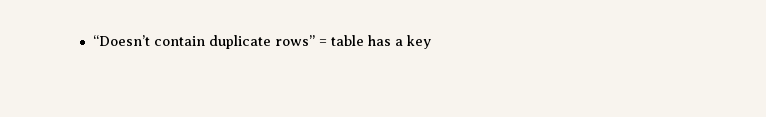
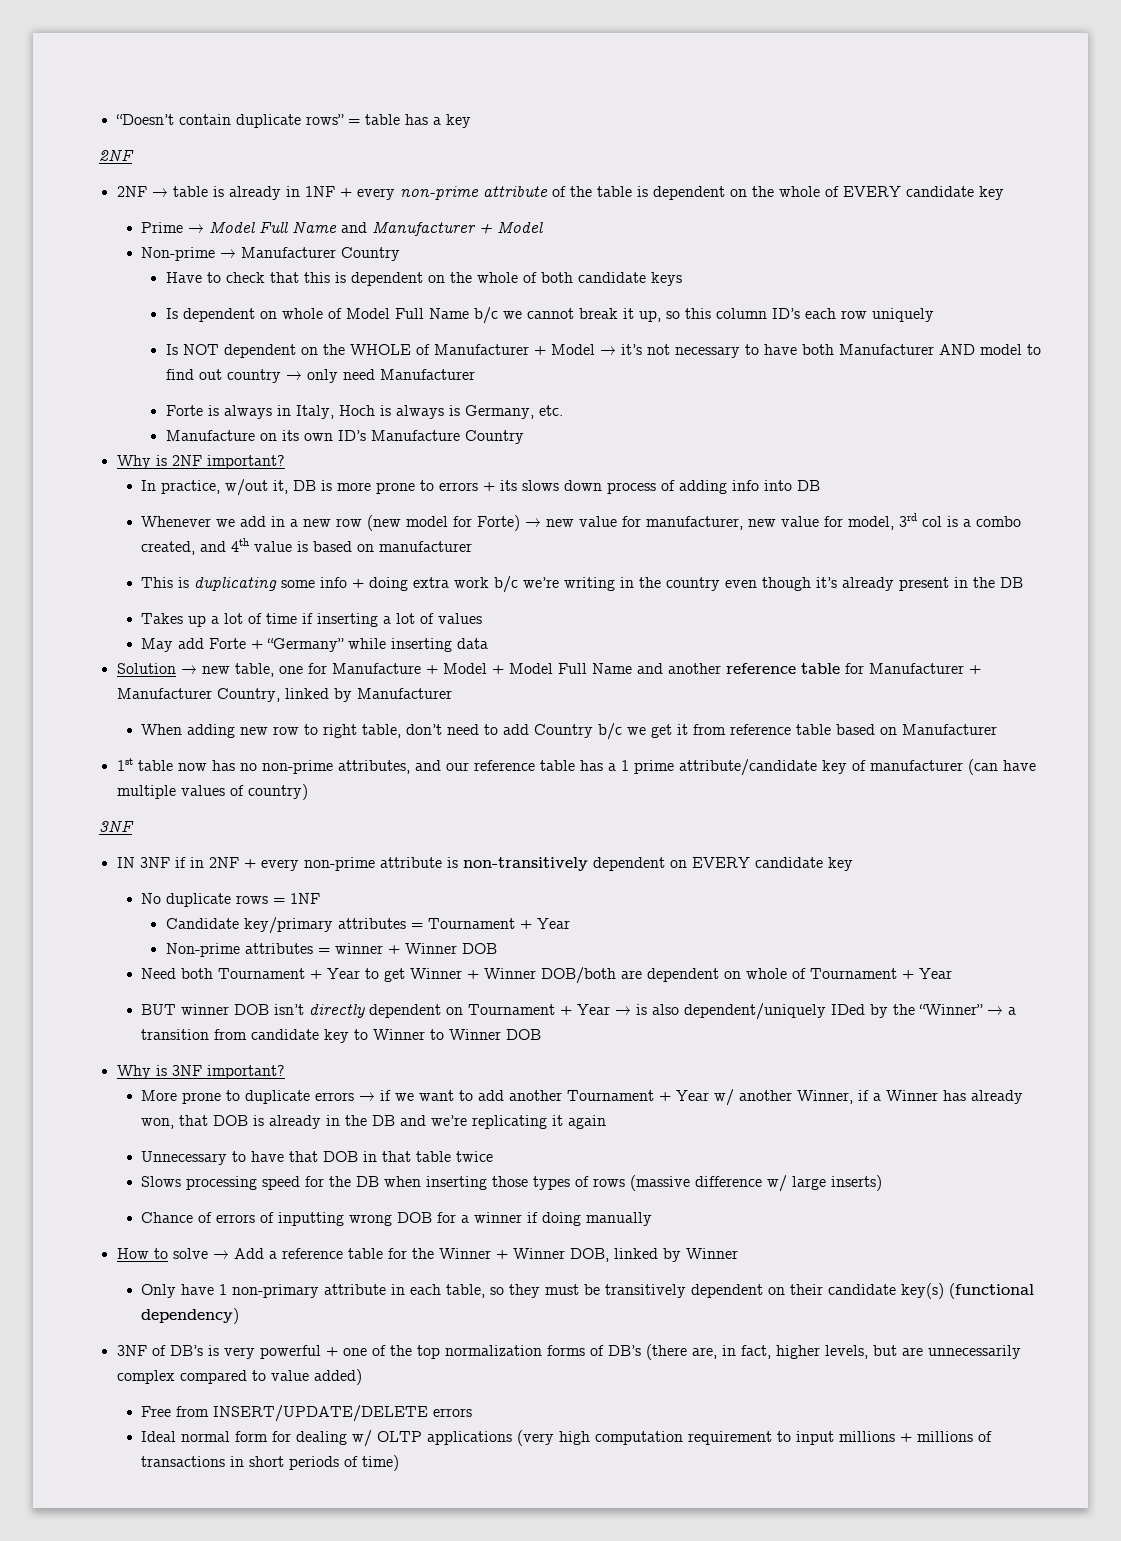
  “Doesn’t contain duplicate rows” = table has a key
+ 2NF
+ 2NF → table is already in 1NF + every non-prime attribute of the table is dependent on the whole of EVERY candidate key
+ Prime → Model Full Name and Manufacturer + Model
+ Non-prime → Manufacturer Country
+ Have to check that this is dependent on the whole of both candidate keys
+ Is dependent on whole of Model Full Name b/c we cannot break it up, so this column ID’s each row uniquely
+ Is NOT dependent on the WHOLE of Manufacturer + Model → it’s not necessary to have both Manufacturer AND model to find out country → only need Manufacturer
+ Forte is always in Italy, Hoch is always is Germany, etc.
+ Manufacture on its own ID’s Manufacture Country
+ Why is 2NF important?
+ In practice, w/out it, DB is more prone to errors + its slows down process of adding info into DB
+ Whenever we add in a new row (new model for Forte) → new value for manufacturer, new value for model, 3rd col is a combo created, and 4th value is based on manufacturer
+ This is duplicating some info + doing extra work b/c we’re writing in the country even though it’s already present in the DB
+ Takes up a lot of time if inserting a lot of values
+ May add Forte + “Germany” while inserting data
+ Solution → new table, one for Manufacture + Model + Model Full Name and another reference table for Manufacturer + Manufacturer Country, linked by Manufacturer
+ When adding new row to right table, don’t need to add Country b/c we get it from reference table based on Manufacturer
+ 1st table now has no non-prime attributes, and our reference table has a 1 prime attribute/candidate key of manufacturer (can have multiple values of country)
+ 3NF
+ IN 3NF if in 2NF + every non-prime attribute is non-transitively dependent on EVERY candidate key
+ No duplicate rows = 1NF
+ Candidate key/primary attributes = Tournament + Year
+ Non-prime attributes = winner + Winner DOB
+ Need both Tournament + Year to get Winner + Winner DOB/both are dependent on whole of Tournament + Year
+ BUT winner DOB isn’t directly dependent on Tournament + Year → is also dependent/uniquely IDed by the “Winner” → a transition from candidate key to Winner to Winner DOB
+ Why is 3NF important?
+ More prone to duplicate errors → if we want to add another Tournament + Year w/ another Winner, if a Winner has already won, that DOB is already in the DB and we’re replicating it again
+ Unnecessary to have that DOB in that table twice
+ Slows processing speed for the DB when inserting those types of rows (massive difference w/ large inserts)
+ Chance of errors of inputting wrong DOB for a winner if doing manually
+ How to solve → Add a reference table for the Winner + Winner DOB, linked by Winner
+ Only have 1 non-primary attribute in each table, so they must be transitively dependent on their candidate key(s) (functional dependency)
+ 3NF of DB’s is very powerful + one of the top normalization forms of DB’s (there are, in fact, higher levels, but are unnecessarily complex compared to value added)
+ Free from INSERT/UPDATE/DELETE errors
+ Ideal normal form for dealing w/ OLTP applications (very high computation requirement to input millions + millions of transactions in short periods of time)

